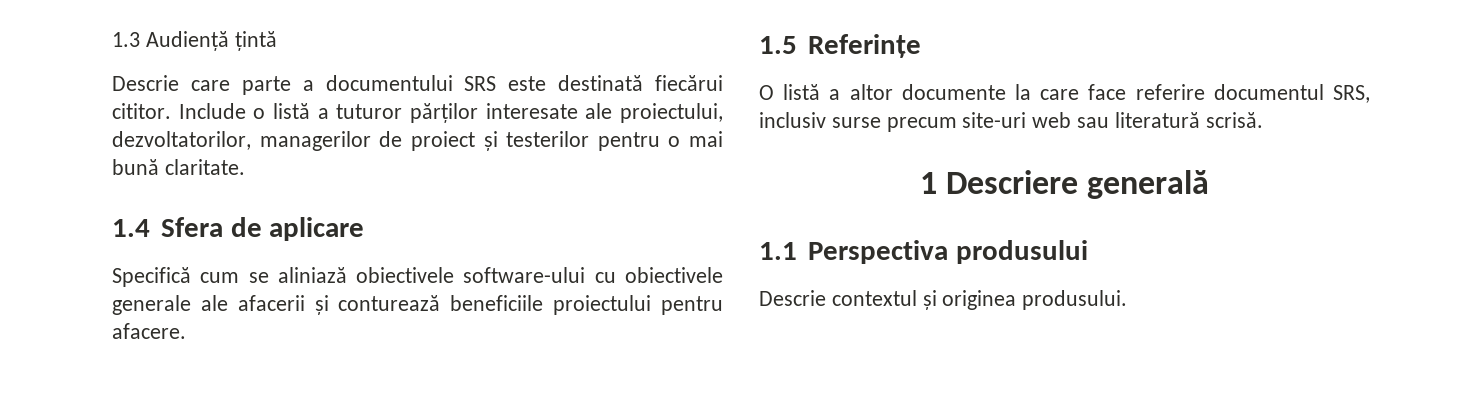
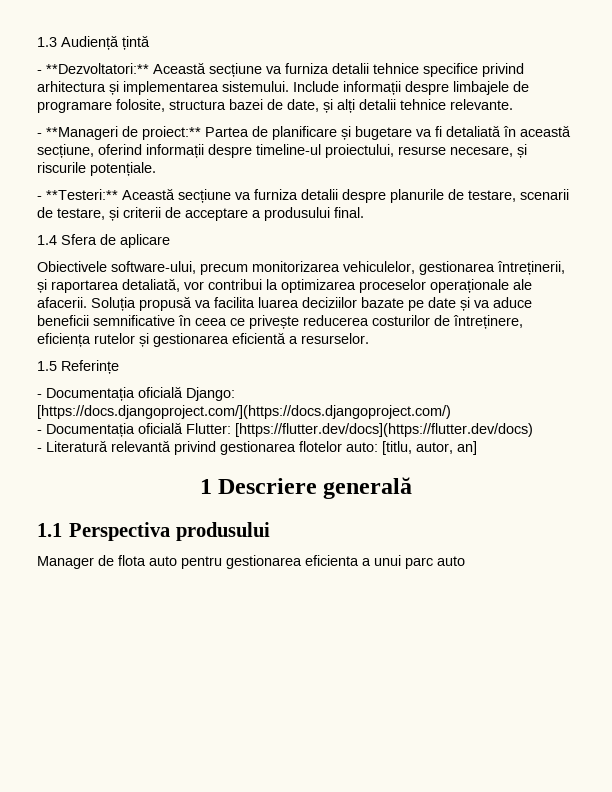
- Descrie care parte a documentului SRS este destinată fiecărui cititor. Include o listă a tuturor părților interesate ale proiectului, dezvoltatorilor, managerilor de proiect și testerilor pentru o mai bună claritate.
+ - **Dezvoltatori:** Această secțiune va furniza detalii tehnice specifice privind arhitectura și implementarea sistemului. Include informații despre limbajele de programare folosite, structura bazei de date, și alți detalii tehnice relevante.
+ - **Manageri de proiect:** Partea de planificare și bugetare va fi detaliată în această secțiune, oferind informații despre timeline-ul proiectului, resurse necesare, și riscurile potențiale.
+ - **Testeri:** Această secțiune va furniza detalii despre planurile de testare, scenarii de testare, și criterii de acceptare a produsului final.
  1.4 Sfera de aplicare
- Specifică cum se aliniază obiectivele software-ului cu obiectivele generale ale afacerii și conturează beneficiile proiectului pentru afacere.
+ Obiectivele software-ului, precum monitorizarea vehiculelor, gestionarea întreținerii, și raportarea detaliată, vor contribui la optimizarea proceselor operaționale ale afacerii. Soluția propusă va facilita luarea deciziilor bazate pe date și va aduce beneficii semnificative în ceea ce privește reducerea costurilor de întreținere, eficiența rutelor și gestionarea eficientă a resurselor.
  1.5 Referințe
- O listă a altor documente la care face referire documentul SRS, inclusiv surse precum site-uri web sau literatură scrisă.
+ - Documentația oficială Django: [https://docs.djangoproject.com/](https://docs.djangoproject.com/)
+ - Documentația oficială Flutter: [https://flutter.dev/docs](https://flutter.dev/docs)
+ - Literatură relevantă privind gestionarea flotelor auto: [titlu, autor, an]
- Descrie contextul și originea produsului.
+ Manager de flota auto pentru gestionarea eficienta a unui parc auto

